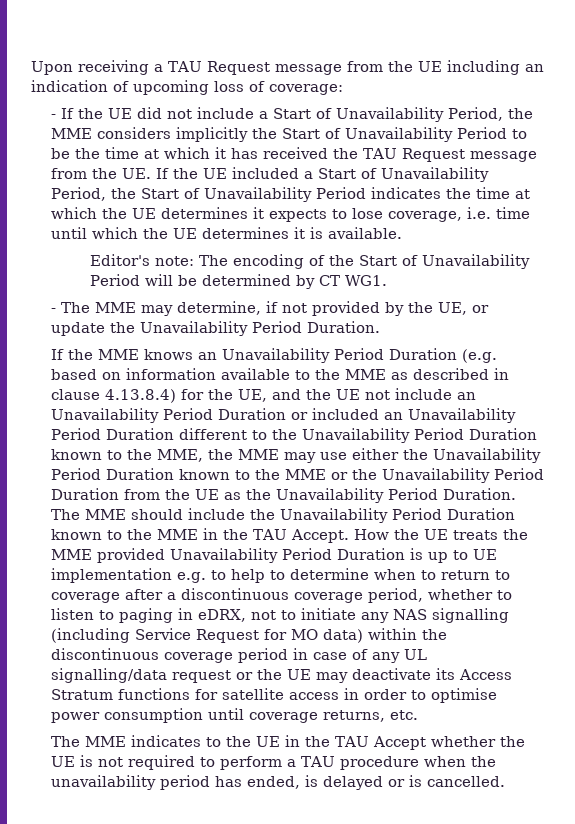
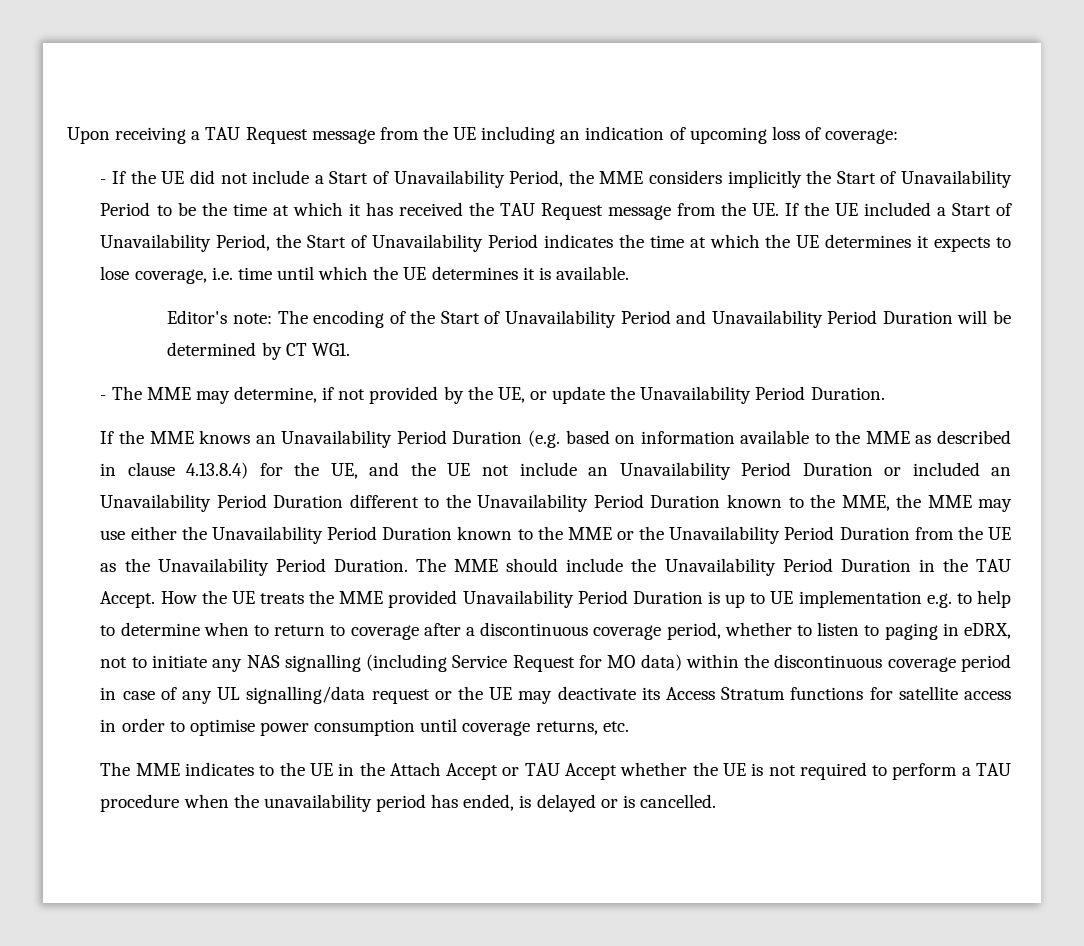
- Editor's note: The encoding of the Start of Unavailability Period will be determined by CT WG1.
+ Editor's note: The encoding of the Start of Unavailability Period and Unavailability Period Duration will be determined by CT WG1.
- The MME should include the Unavailability Period Duration known to the MME in the TAU Accept.
+ The MME should include the Unavailability Period Duration in the TAU Accept.
- The MME indicates to the UE in the TAU Accept whether the UE is not required to perform a TAU procedure when the unavailability period has ended, is delayed or is cancelled.
+ The MME indicates to the UE in the Attach Accept or TAU Accept whether the UE is not required to perform a TAU procedure when the unavailability period has ended, is delayed or is cancelled.

